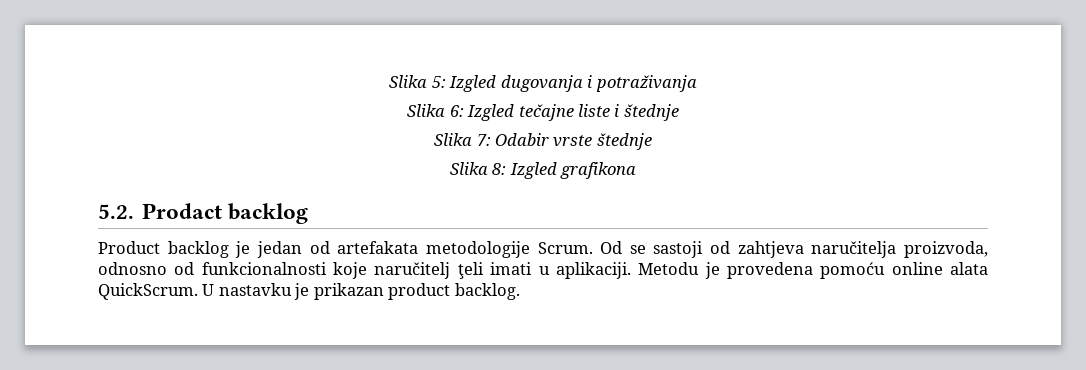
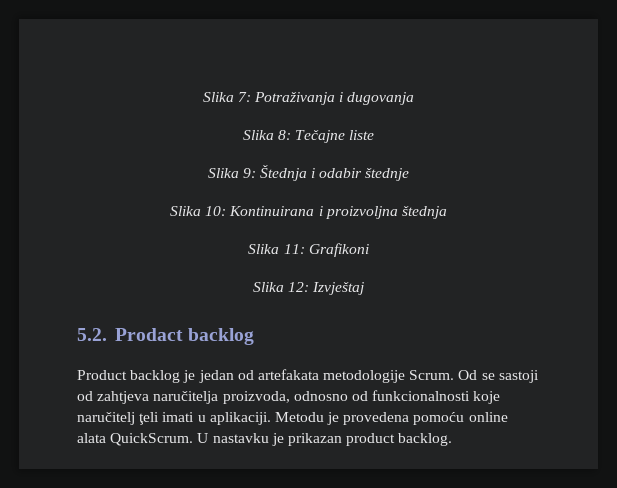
- Slika 5: Izgled dugovanja i potraživanja
- Slika 6: Izgled tečajne liste i štednje
- Slika 7: Odabir vrste štednje
- Slika 8: Izgled grafikona
+ Slika 7: Potraživanja i dugovanja
+ Slika 8: Tečajne liste
+ Slika 9: Štednja i odabir štednje
+ Slika 10: Kontinuirana i proizvoljna štednja
+ Slika 11: Grafikoni
+ Slika 12: Izvještaj

